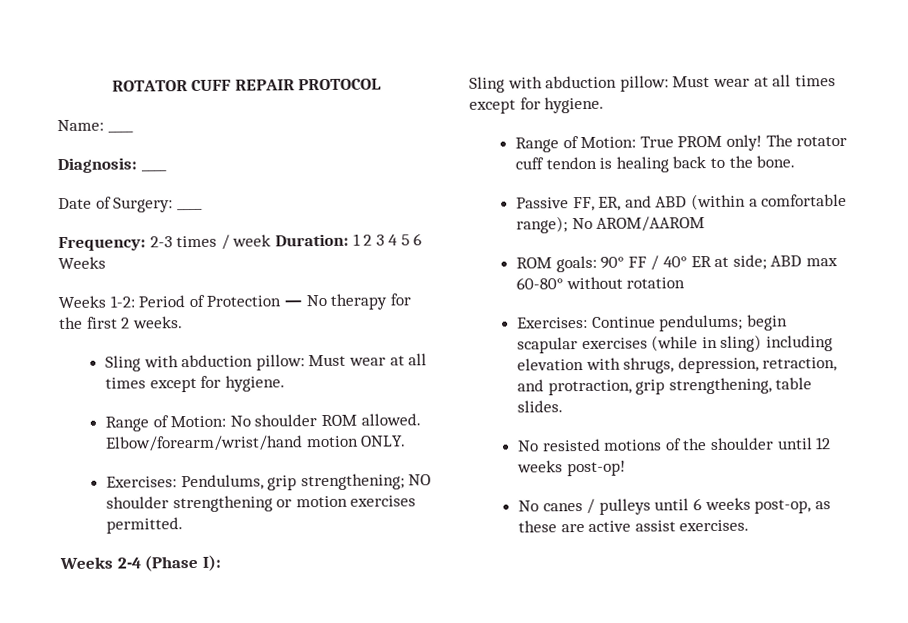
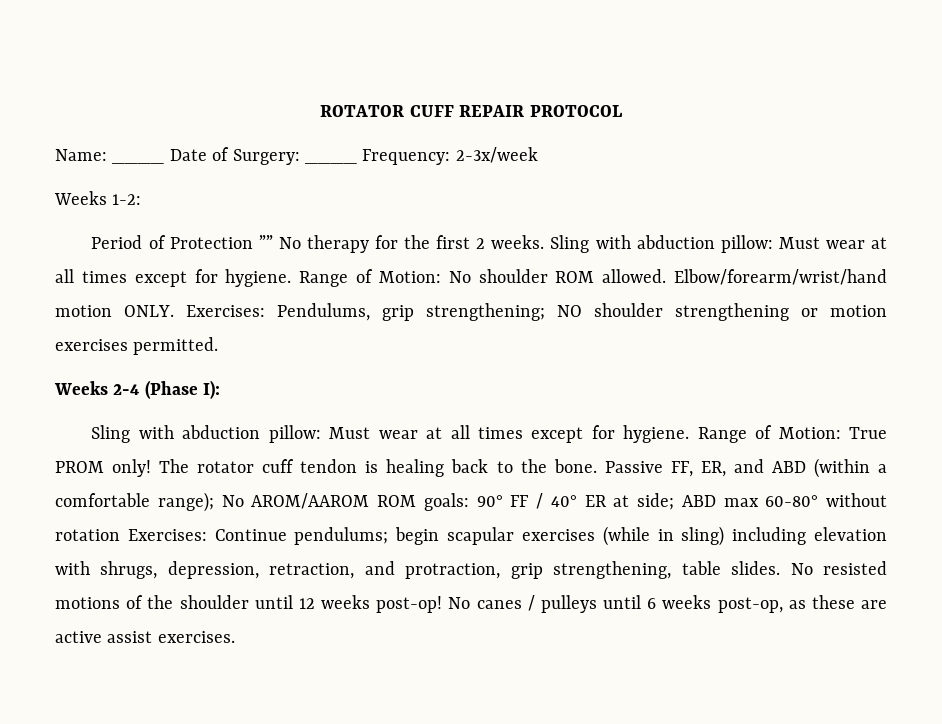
- Name: ____
- Diagnosis: ____
- Date of Surgery: ____
- Frequency: 2-3 times / week Duration: 1 2 3 4 5 6 Weeks
+ Name: ____ Date of Surgery: ____ Frequency: 2-3x/week
- Weeks 1-2: Period of Protection — No therapy for the first 2 weeks.
- Sling with abduction pillow: Must wear at all times except for hygiene.
- Range of Motion: No shoulder ROM allowed.
+ Weeks 1-2:
+ Period of Protection ”” No therapy for the first 2 weeks. Sling with abduction pillow: Must wear at all times except for hygiene. Range of Motion: No shoulder ROM allowed.
- Elbow/forearm/wrist/hand motion ONLY.
- Exercises: Pendulums, grip strengthening; NO shoulder strengthening or motion exercises permitted.
+ Elbow/forearm/wrist/hand motion ONLY. Exercises: Pendulums, grip strengthening; NO shoulder strengthening or motion exercises permitted.
  Weeks 2-4 (Phase I):
- Sling with abduction pillow: Must wear at all times except for hygiene.
- Range of Motion: True PROM only!
+ Sling with abduction pillow: Must wear at all times except for hygiene. Range of Motion: True PROM only!
- The rotator cuff tendon is healing back to the bone.
- Passive FF, ER, and ABD (within a comfortable range);
+ The rotator cuff tendon is healing back to the bone. Passive FF, ER, and ABD (within a comfortable range);
- No AROM/AAROM
- ROM goals:
+ No AROM/AAROM ROM goals:
- ABD max 60-80° without rotation
- Exercises:
+ ABD max 60-80° without rotation Exercises:
- begin scapular exercises (while in sling) including elevation with shrugs, depression, retraction, and protraction, grip strengthening, table slides.
- No resisted motions of the shoulder until 12 weeks post-op!
- No canes / pulleys until 6 weeks post-op, as these are active assist exercises.
+ begin scapular exercises (while in sling) including elevation with shrugs, depression, retraction, and protraction, grip strengthening, table slides. No resisted motions of the shoulder until 12 weeks post-op! No canes / pulleys until 6 weeks post-op, as these are active assist exercises.

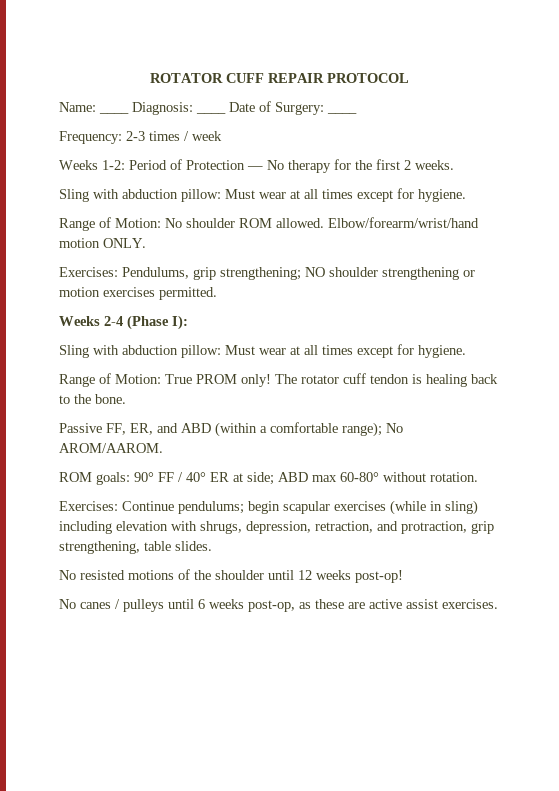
- Name: ____ Date of Surgery: ____ Frequency: 2-3x/week
+ Name: ____ Diagnosis: ____ Date of Surgery: ____
+ Frequency: 2-3 times / week
- Weeks 1-2:
- Period of Protection ”” No therapy for the first 2 weeks. Sling with abduction pillow: Must wear at all times except for hygiene. Range of Motion: No shoulder ROM allowed.
+ Weeks 1-2: Period of Protection — No therapy for the first 2 weeks.
+ Sling with abduction pillow: Must wear at all times except for hygiene.
+ Range of Motion: No shoulder ROM allowed.
- Elbow/forearm/wrist/hand motion ONLY. Exercises: Pendulums, grip strengthening; NO shoulder strengthening or motion exercises permitted.
+ Elbow/forearm/wrist/hand motion ONLY.
+ Exercises: Pendulums, grip strengthening; NO shoulder strengthening or motion exercises permitted.
  Weeks 2-4 (Phase I):
- Sling with abduction pillow: Must wear at all times except for hygiene. Range of Motion: True PROM only!
+ Sling with abduction pillow: Must wear at all times except for hygiene.
+ Range of Motion: True PROM only!
- The rotator cuff tendon is healing back to the bone. Passive FF, ER, and ABD (within a comfortable range);
+ The rotator cuff tendon is healing back to the bone.
+ Passive FF, ER, and ABD (within a comfortable range);
- No AROM/AAROM ROM goals:
+ No AROM/AAROM.
+ ROM goals:
- ABD max 60-80° without rotation Exercises:
+ ABD max 60-80° without rotation.
+ Exercises:
- begin scapular exercises (while in sling) including elevation with shrugs, depression, retraction, and protraction, grip strengthening, table slides. No resisted motions of the shoulder until 12 weeks post-op! No canes / pulleys until 6 weeks post-op, as these are active assist exercises.
+ begin scapular exercises (while in sling) including elevation with shrugs, depression, retraction, and protraction, grip strengthening, table slides.
+ No resisted motions of the shoulder until 12 weeks post-op!
+ No canes / pulleys until 6 weeks post-op, as these are active assist exercises.

